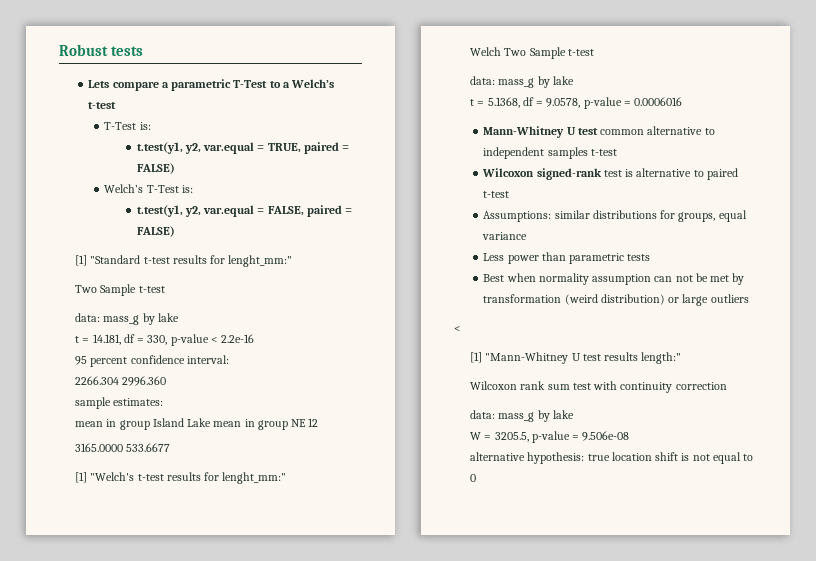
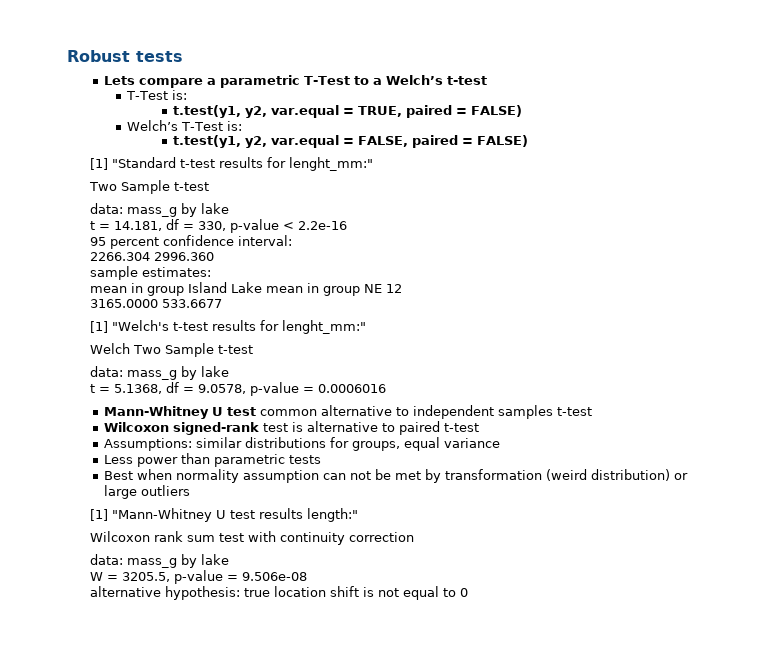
  Best when normality assumption can not be met by transformation (weird distribution) or large outliers
- <

